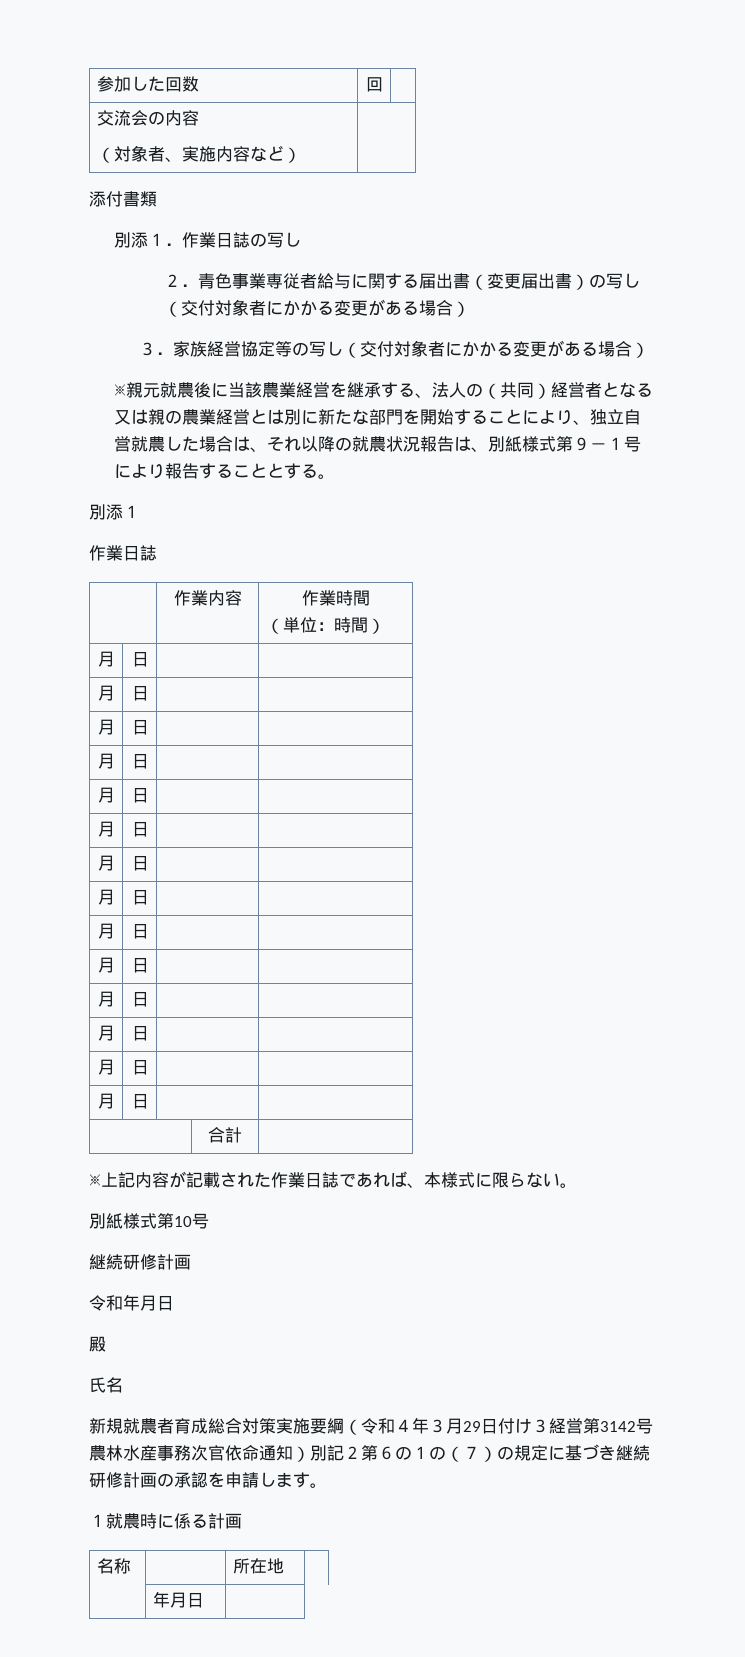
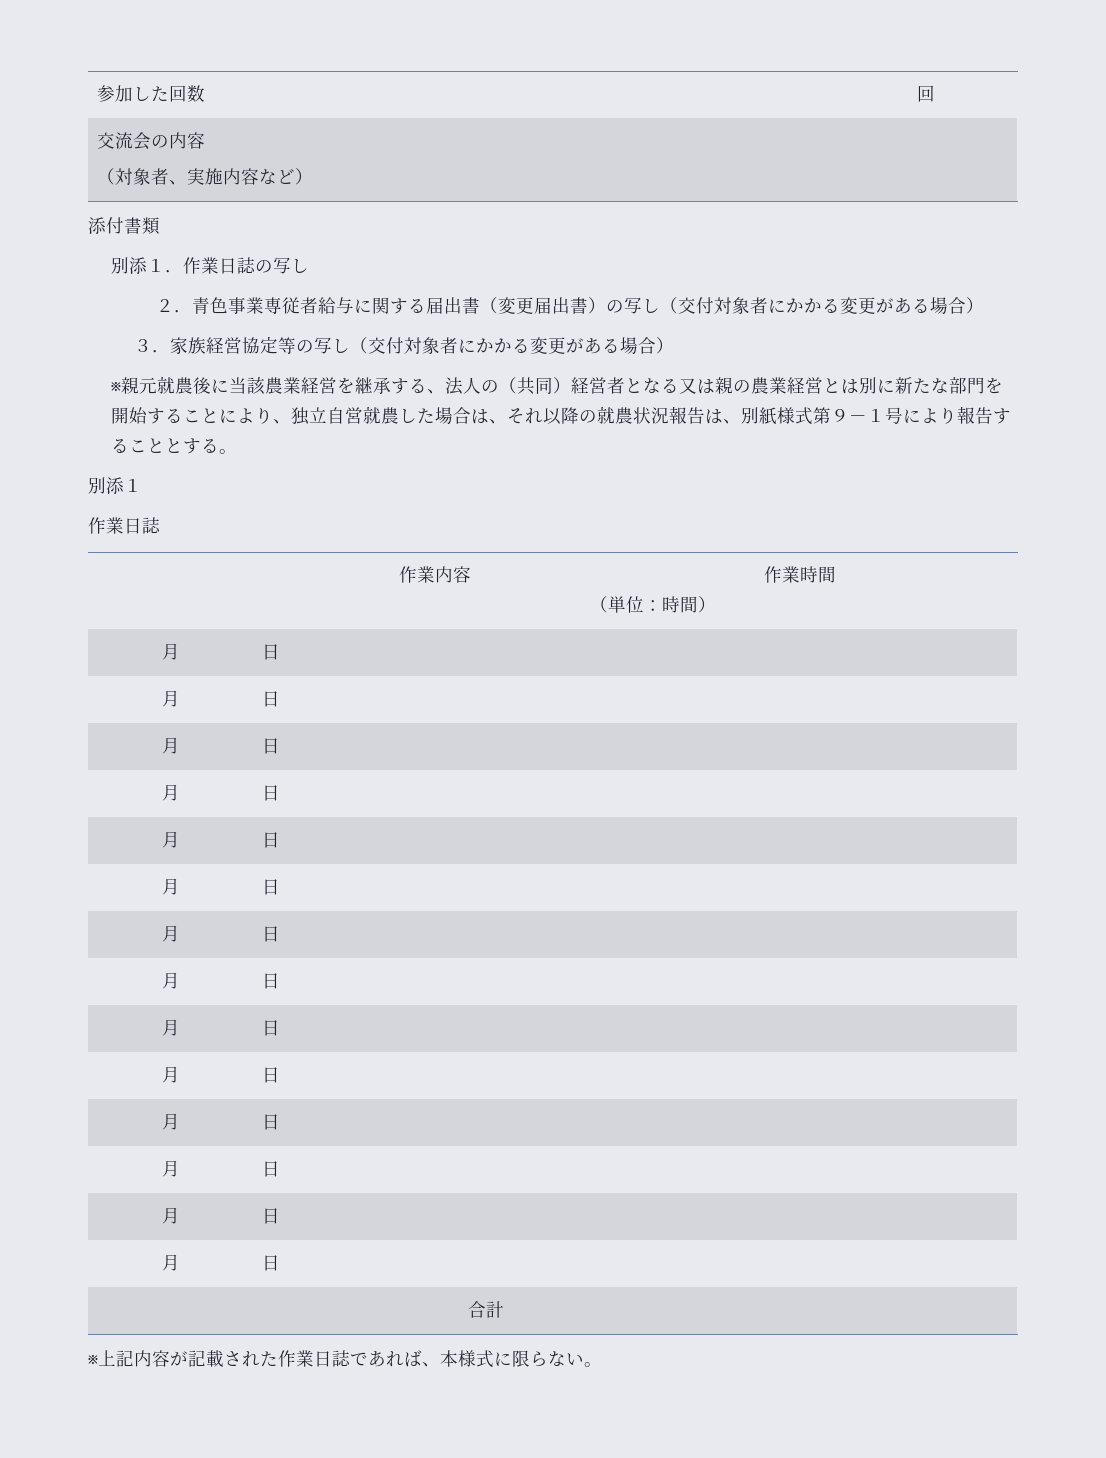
- 別紙様式第10号
- 継続研修計画
- 令和年月日
- 殿
- 氏名
- 新規就農者育成総合対策実施要綱（令和４年３月29日付け３経営第3142号農林水産事務次官依命通知）別記２第６の１の（７）の規定に基づき継続研修計画の承認を申請します。
- １就農時に係る計画
- 名称 | | 所在地 |
- | 年月日 |

